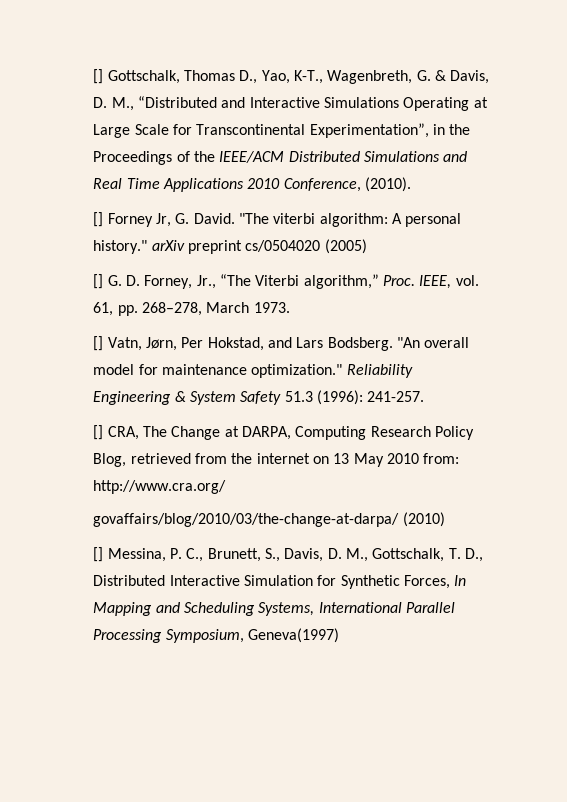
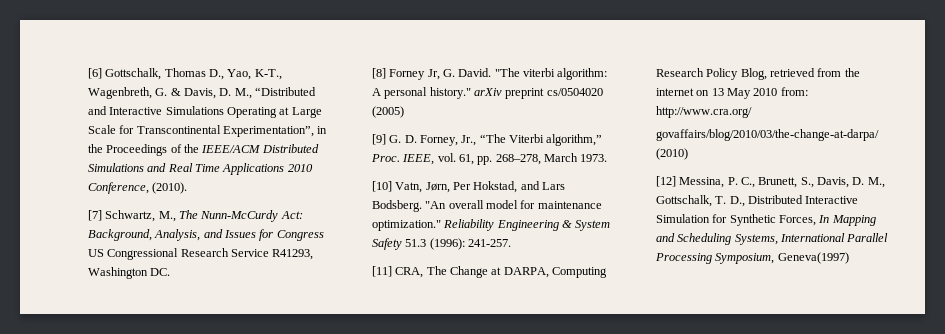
- [] Gottschalk, Thomas D., Yao, K-T., Wagenbreth, G. & Davis, D. M., “Distributed and Interactive Simulations Operating at Large Scale for Transcontinental Experimentation”, in the Proceedings of the IEEE/ACM Distributed Simulations and Real Time Applications 2010 Conference, (2010).
+ [6] Gottschalk, Thomas D., Yao, K-T., Wagenbreth, G. & Davis, D. M., “Distributed and Interactive Simulations Operating at Large Scale for Transcontinental Experimentation”, in the Proceedings of the IEEE/ACM Distributed Simulations and Real Time Applications 2010 Conference, (2010).
- [] Forney Jr, G. David.
+ [7] Schwartz, M., The Nunn-McCurdy Act: Background, Analysis, and Issues for Congress US Congressional Research Service R41293, Washington DC.
+ [8] Forney Jr, G. David.
- [] G. D. Forney, Jr., “The Viterbi algorithm,” Proc.
+ [9] G. D. Forney, Jr., “The Viterbi algorithm,” Proc.
- [] Vatn, Jørn, Per Hokstad, and Lars Bodsberg.
+ [10] Vatn, Jørn, Per Hokstad, and Lars Bodsberg.
- [] CRA, The Change at DARPA, Computing Research Policy Blog, retrieved from the internet on 13 May 2010 from: http://www.cra.org/
+ [11] CRA, The Change at DARPA, Computing Research Policy Blog, retrieved from the internet on 13 May 2010 from: http://www.cra.org/
- [] Messina, P. C., Brunett, S., Davis, D. M., Gottschalk, T. D., Distributed Interactive Simulation for Synthetic Forces, In Mapping and Scheduling Systems, International Parallel Processing Symposium, Geneva(1997)
+ [12] Messina, P. C., Brunett, S., Davis, D. M., Gottschalk, T. D., Distributed Interactive Simulation for Synthetic Forces, In Mapping and Scheduling Systems, International Parallel Processing Symposium, Geneva(1997)

